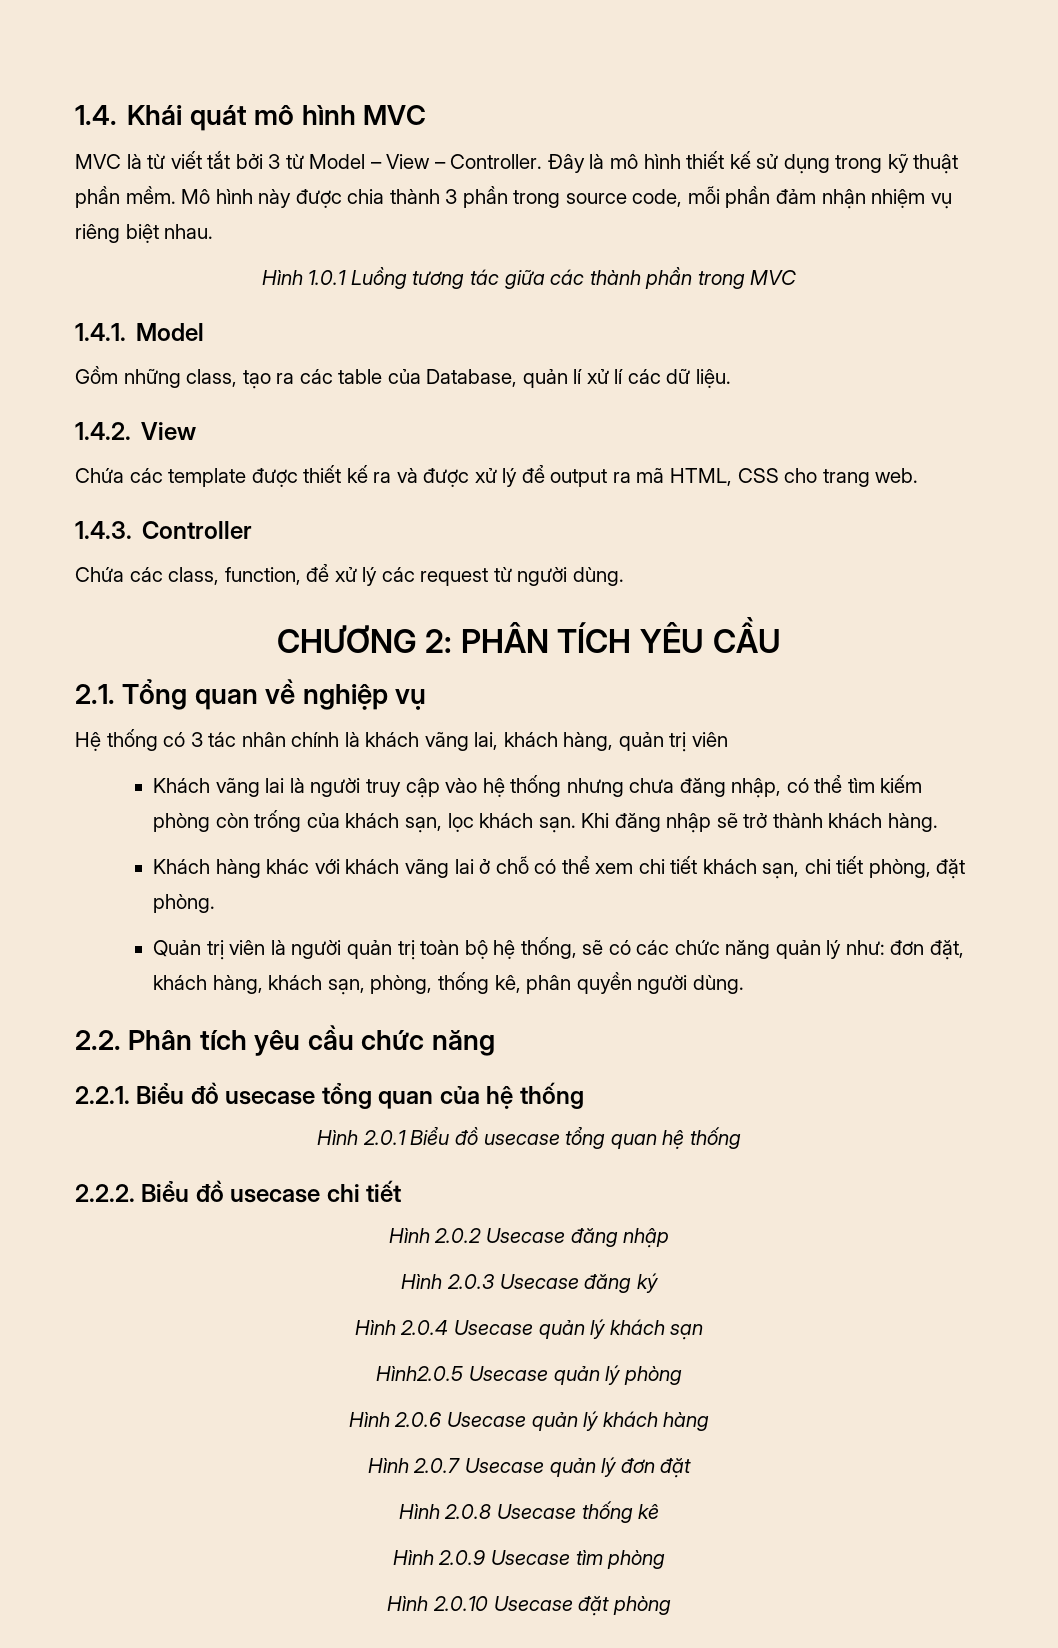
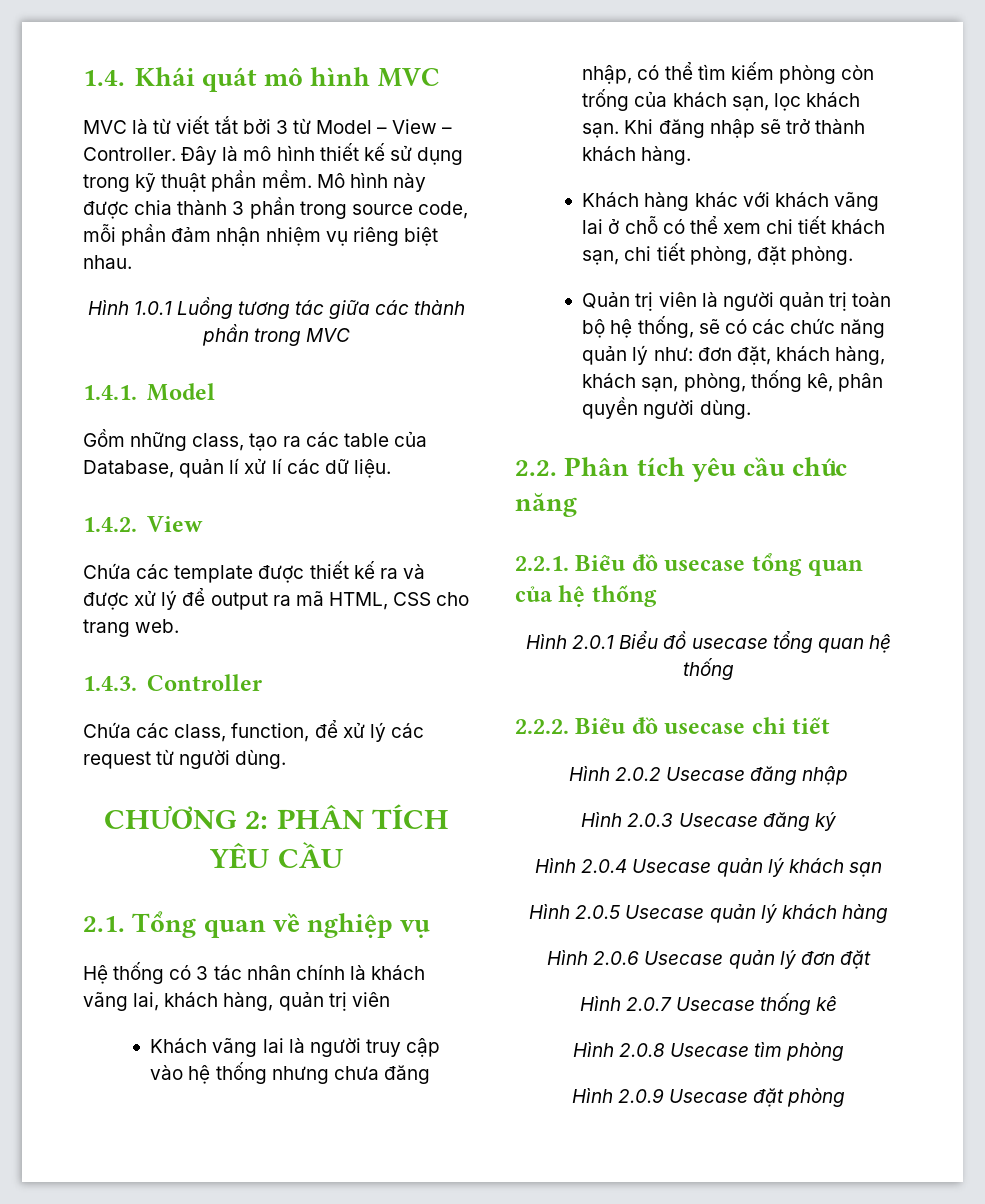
- Hình2.0.5 Usecase quản lý phòng
- Hình 2.0.6 Usecase quản lý khách hàng
+ Hình 2.0.5 Usecase quản lý khách hàng
- Hình 2.0.7 Usecase quản lý đơn đặt
+ Hình 2.0.6 Usecase quản lý đơn đặt
- Hình 2.0.8 Usecase thống kê
+ Hình 2.0.7 Usecase thống kê
- Hình 2.0.9 Usecase tìm phòng
+ Hình 2.0.8 Usecase tìm phòng
- Hình 2.0.10 Usecase đặt phòng
+ Hình 2.0.9 Usecase đặt phòng

